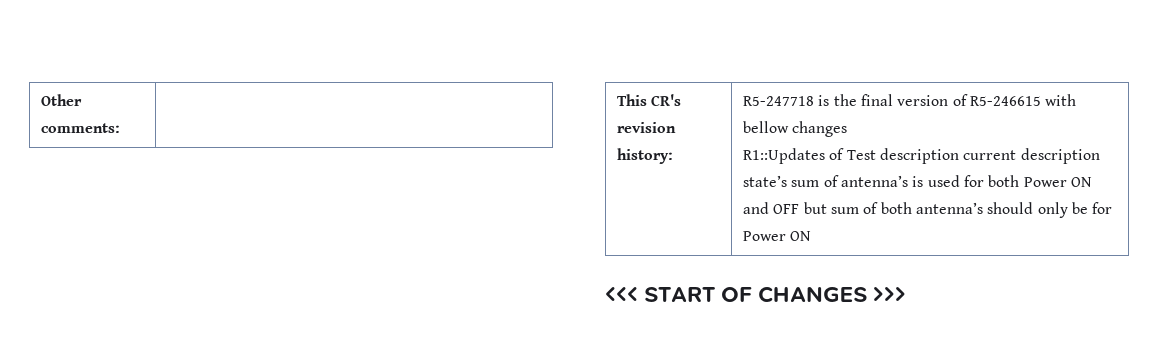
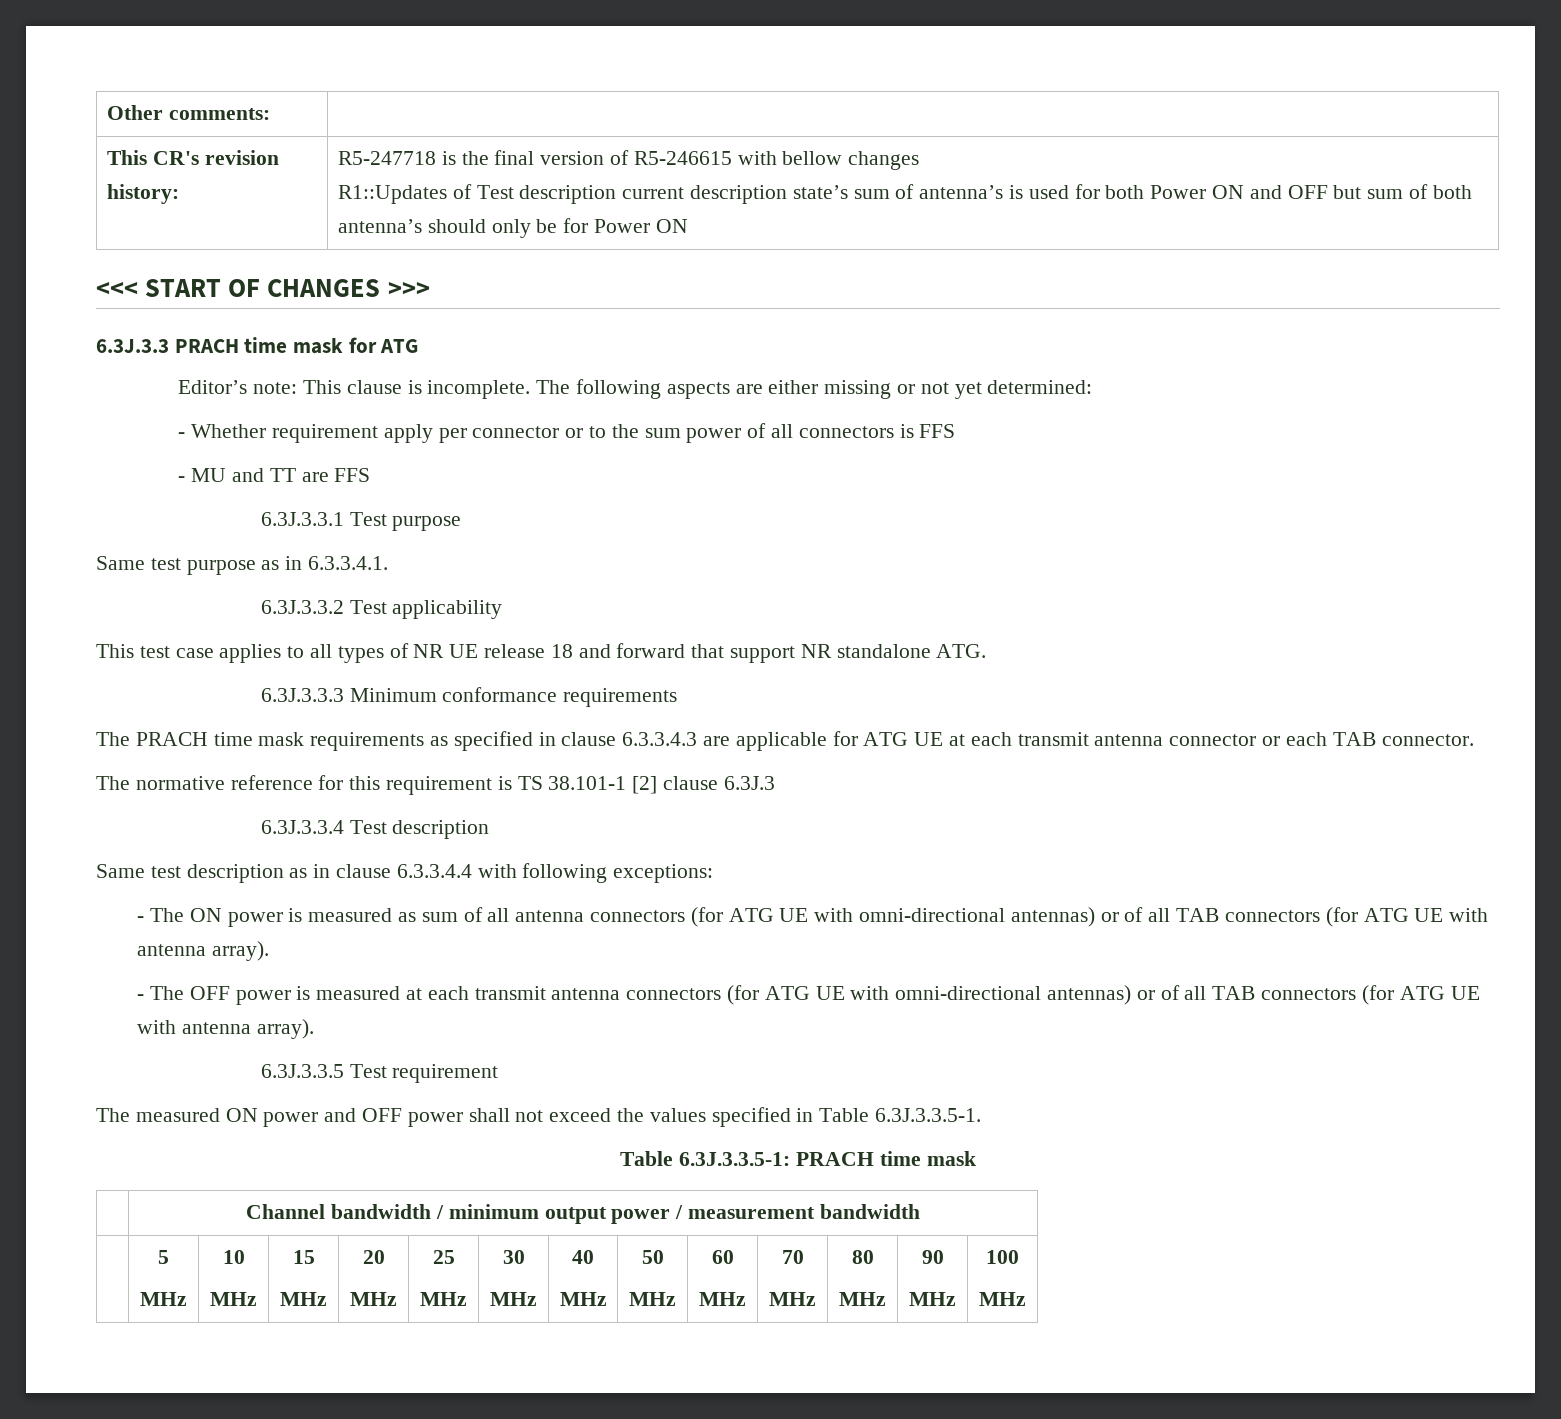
+ 6.3J.3.3 PRACH time mask for ATG
+ Editor’s note: This clause is incomplete. The following aspects are either missing or not yet determined:
+ - Whether requirement apply per connector or to the sum power of all connectors is FFS
+ - MU and TT are FFS
+ 6.3J.3.3.1 Test purpose
+ Same test purpose as in 6.3.3.4.1.
+ 6.3J.3.3.2 Test applicability
+ This test case applies to all types of NR UE release 18 and forward that support NR standalone ATG.
+ 6.3J.3.3.3 Minimum conformance requirements
+ The PRACH time mask requirements as specified in clause 6.3.3.4.3 are applicable for ATG UE at each transmit antenna connector or each TAB connector.
+ The normative reference for this requirement is TS 38.101-1 [2] clause 6.3J.3
+ 6.3J.3.3.4 Test description
+ Same test description as in clause 6.3.3.4.4 with following exceptions:
+ - The ON power is measured as sum of all antenna connectors (for ATG UE with omni-directional antennas) or of all TAB connectors (for ATG UE with antenna array).
+ - The OFF power is measured at each transmit antenna connectors (for ATG UE with omni-directional antennas) or of all TAB connectors (for ATG UE with antenna array).
+ 6.3J.3.3.5 Test requirement
+ The measured ON power and OFF power shall not exceed the values specified in Table 6.3J.3.3.5-1.
+ Table 6.3J.3.3.5-1: PRACH time mask
+ | Channel bandwidth / minimum output power / measurement bandwidth
+ | 5
+ MHz | 10
+ MHz | 15
+ MHz | 20
+ MHz | 25
+ MHz | 30
+ MHz | 40
+ MHz | 50
+ MHz | 60
+ MHz | 70
+ MHz | 80
+ MHz | 90
+ MHz | 100
+ MHz

